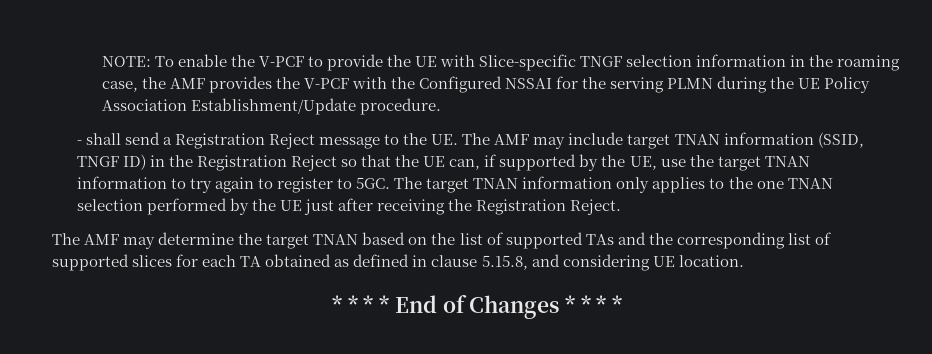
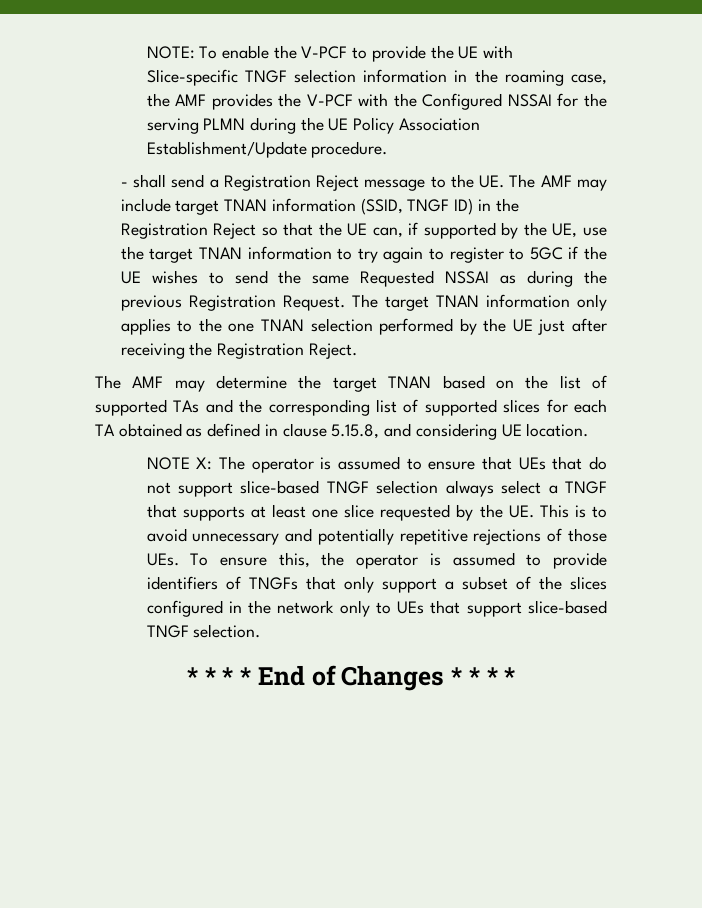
- - shall send a Registration Reject message to the UE. The AMF may include target TNAN information (SSID, TNGF ID) in the Registration Reject so that the UE can, if supported by the UE, use the target TNAN information to try again to register to 5GC.
+ - shall send a Registration Reject message to the UE. The AMF may include target TNAN information (SSID, TNGF ID) in the Registration Reject so that the UE can, if supported by the UE, use the target TNAN information to try again to register to 5GC if the UE wishes to send the same Requested NSSAI as during the previous Registration Request.
+ NOTE X: The operator is assumed to ensure that UEs that do not support slice-based TNGF selection always select a TNGF that supports at least one slice requested by the UE. This is to avoid unnecessary and potentially repetitive rejections of those UEs. To ensure this, the operator is assumed to provide identifiers of TNGFs that only support a subset of the slices configured in the network only to UEs that support slice-based TNGF selection.

